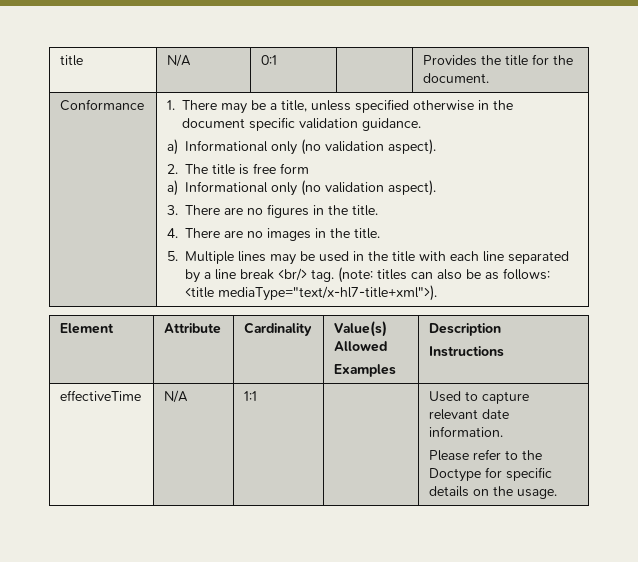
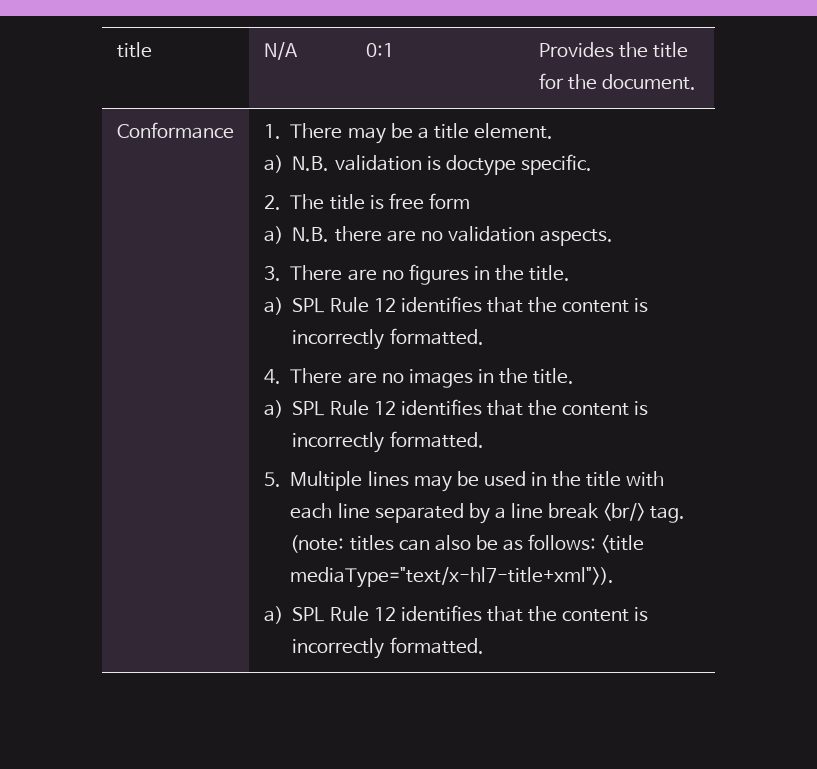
- 1. There may be a title, unless specified otherwise in the document specific validation guidance.
- a) Informational only (no validation aspect).
+ 1. There may be a title element.
+ a) N.B. validation is doctype specific.
  2. The title is free form
- a) Informational only (no validation aspect).
+ a) N.B. there are no validation aspects.
  3. There are no figures in the title.
+ a) SPL Rule 12 identifies that the content is incorrectly formatted.
  4. There are no images in the title.
+ a) SPL Rule 12 identifies that the content is incorrectly formatted.
  (note: titles can also be as follows: <title mediaType="text/x-hl7-title+xml">).
- Element | Attribute | Cardinality | Value(s) Allowed
- Examples | Description
- Instructions
- effectiveTime | N/A | 1:1 | | Used to capture relevant date information.
- Please refer to the Doctype for specific details on the usage.
+ a) SPL Rule 12 identifies that the content is incorrectly formatted.

